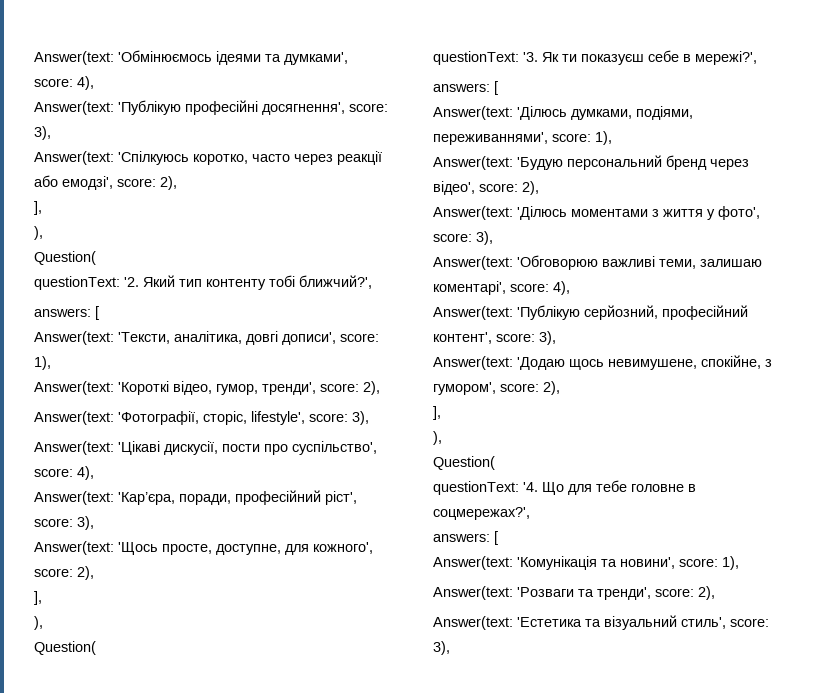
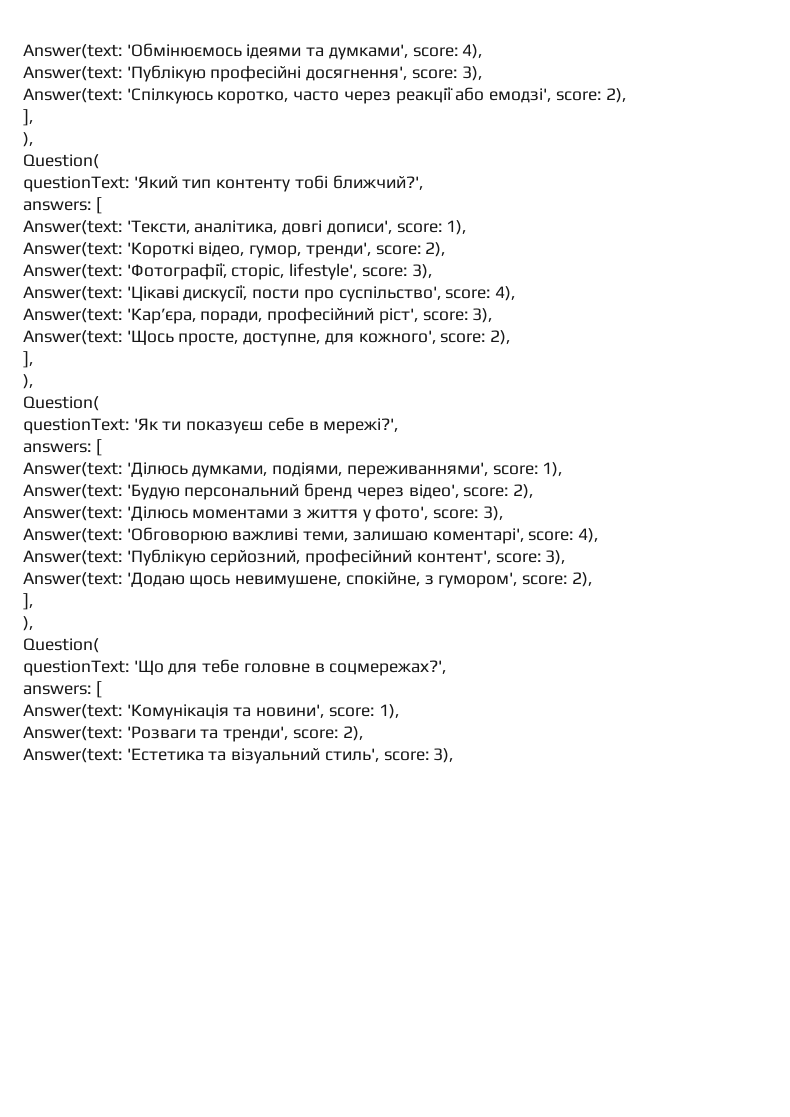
- questionText: '2. Який тип контенту тобі ближчий?',
+ questionText: 'Який тип контенту тобі ближчий?',
- questionText: '3. Як ти показуєш себе в мережі?',
+ questionText: 'Як ти показуєш себе в мережі?',
- questionText: '4. Що для тебе головне в соцмережах?',
+ questionText: 'Що для тебе головне в соцмережах?',

